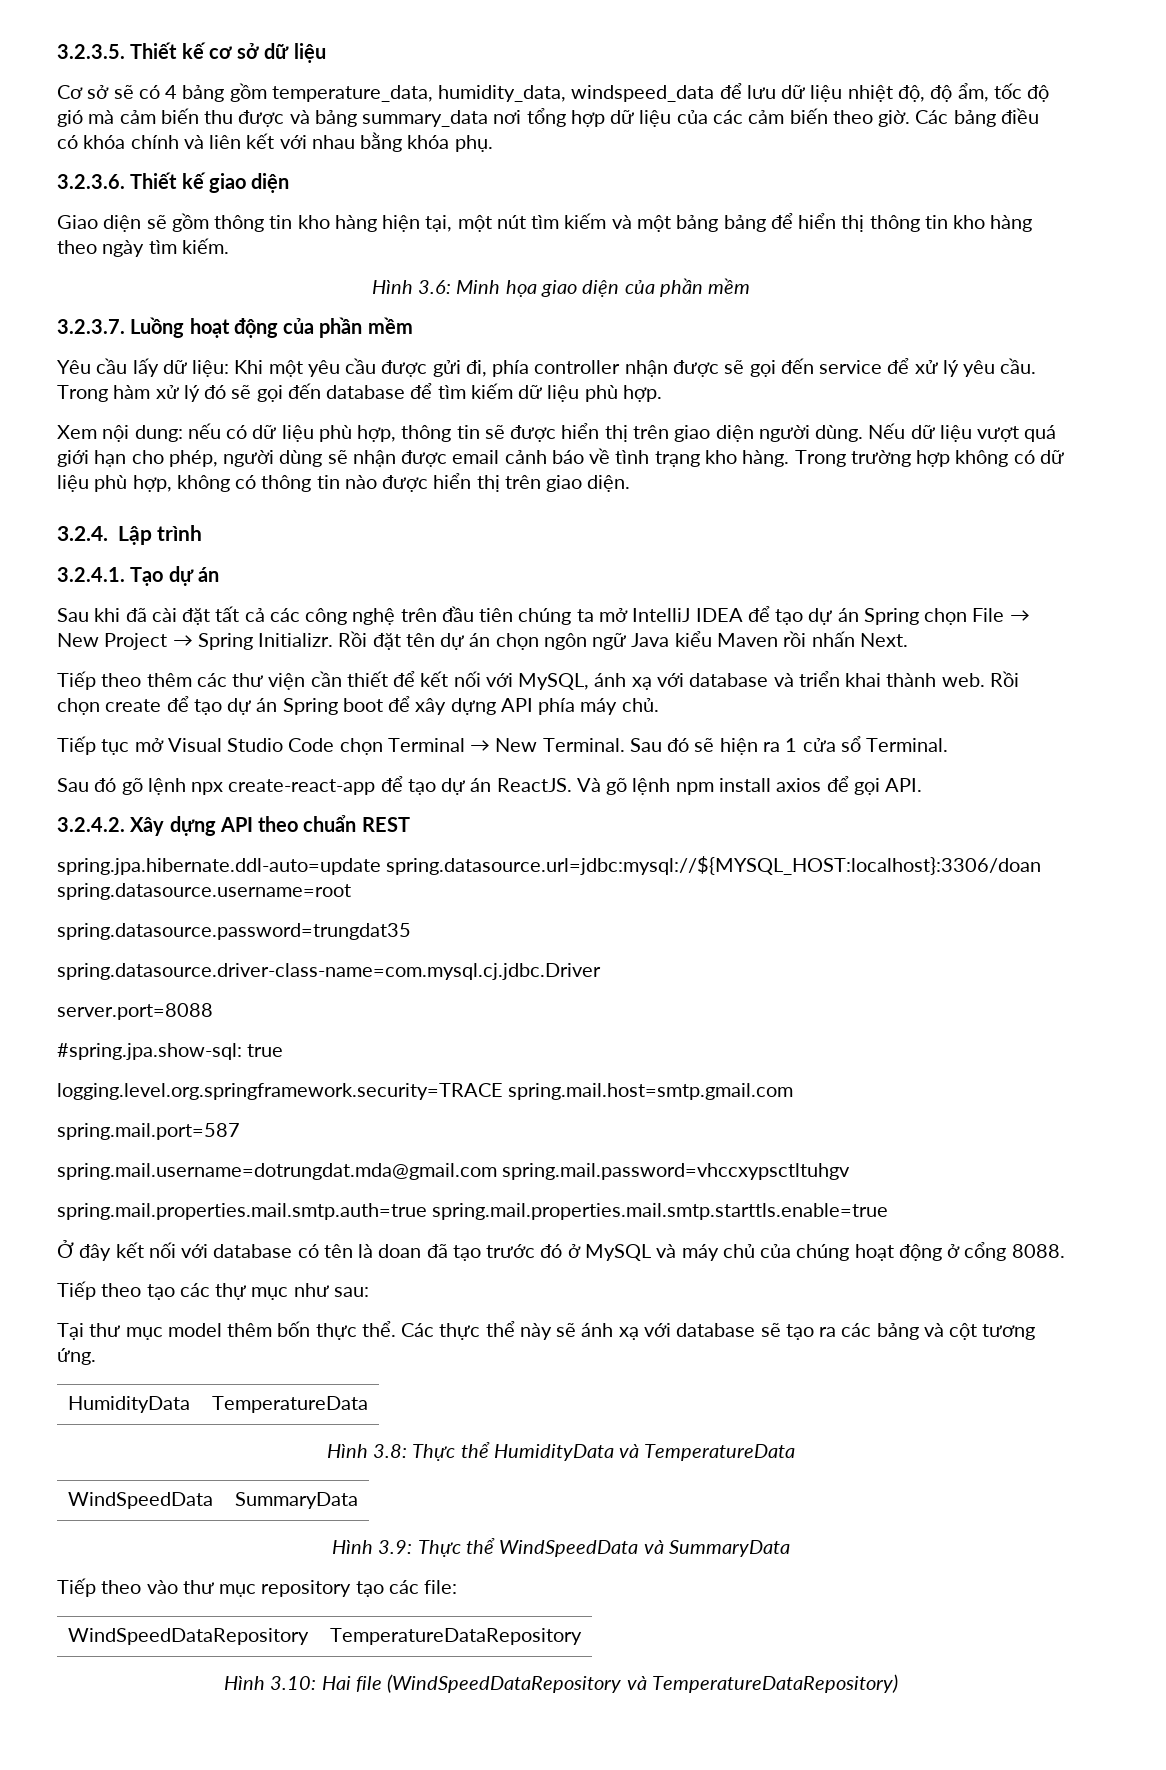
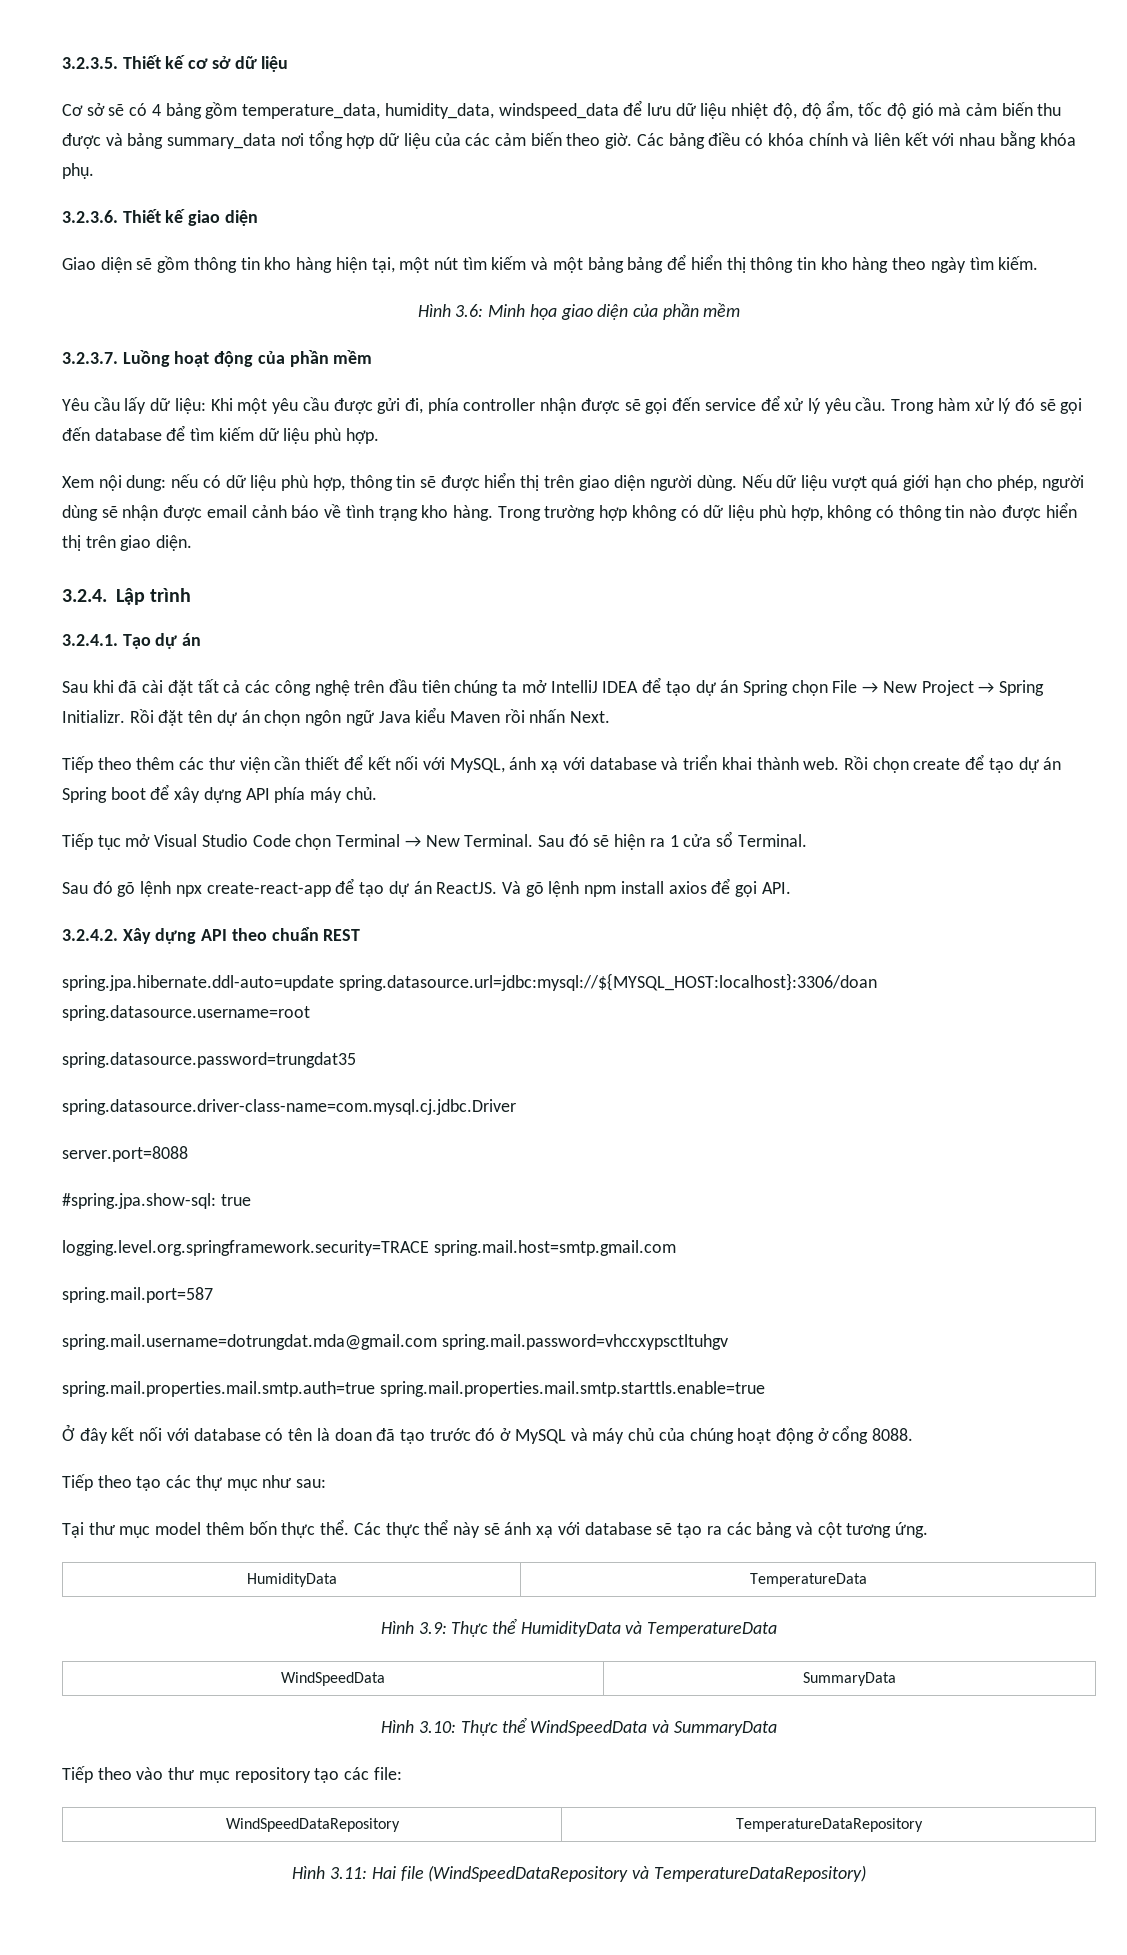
- Hình 3.8: Thực thể HumidityData và TemperatureData
+ Hình 3.9: Thực thể HumidityData và TemperatureData
- Hình 3.9: Thực thể WindSpeedData và SummaryData
+ Hình 3.10: Thực thể WindSpeedData và SummaryData
- Hình 3.10: Hai file (WindSpeedDataRepository và TemperatureDataRepository)
+ Hình 3.11: Hai file (WindSpeedDataRepository và TemperatureDataRepository)

